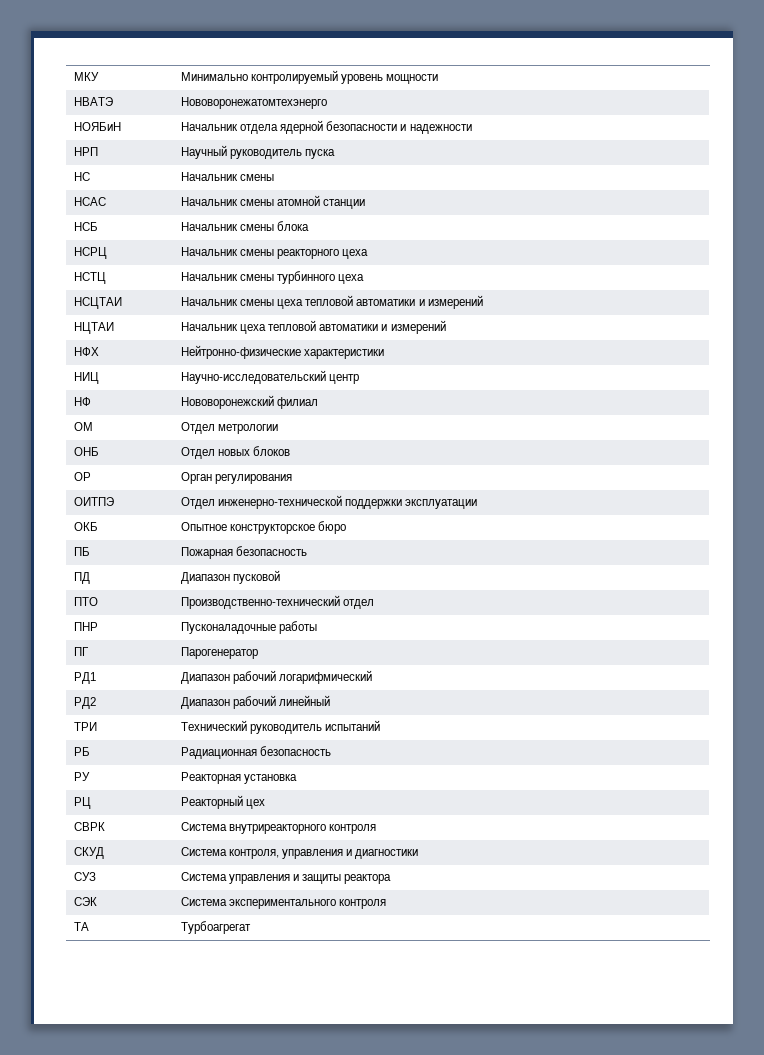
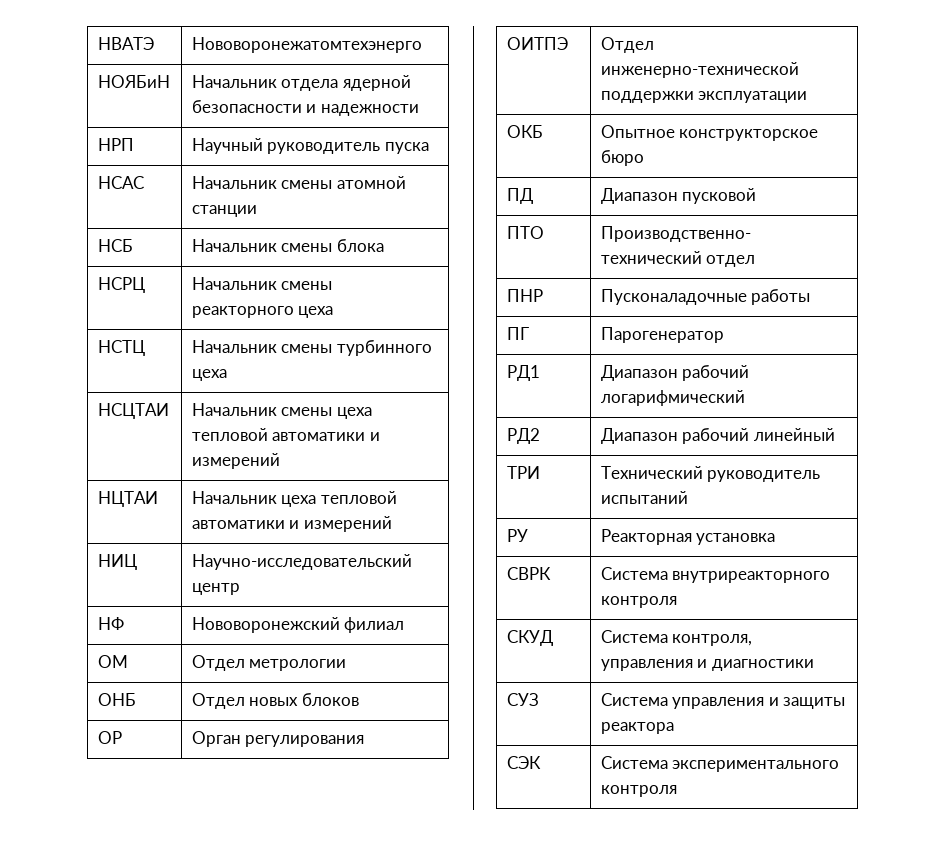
- МКУ | Минимально контролируемый уровень мощности
- НС | Начальник смены
- НФХ | Нейтронно-физические характеристики
- ПБ | Пожарная безопасность
- РБ | Радиационная безопасность
- РЦ | Реакторный цех
- ТА | Турбоагрегат

